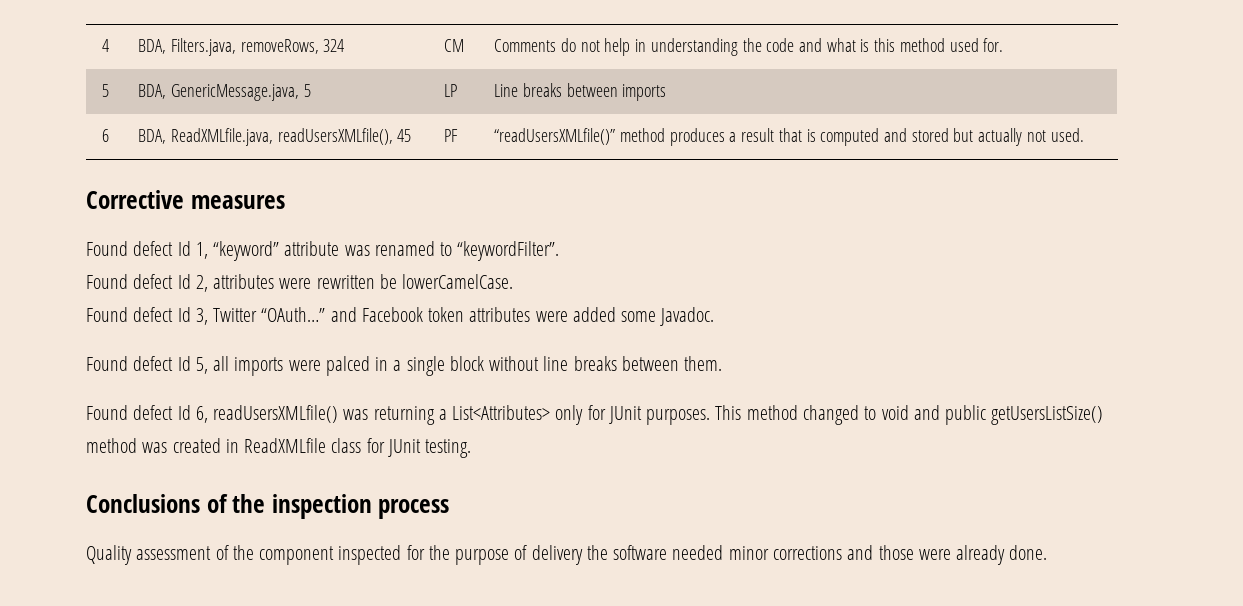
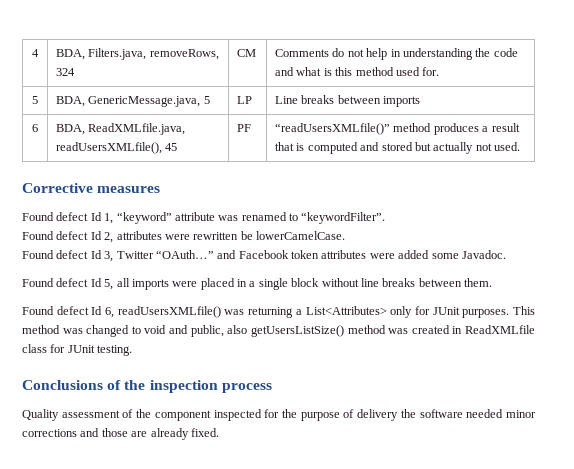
- Found defect Id 5, all imports were palced in a single block without line breaks between them.
+ Found defect Id 5, all imports were placed in a single block without line breaks between them.
- This method changed to void and public getUsersListSize() method was created in ReadXMLfile class for JUnit testing.
+ This method was changed to void and public, also getUsersListSize() method was created in ReadXMLfile class for JUnit testing.
- Quality assessment of the component inspected for the purpose of delivery the software needed minor corrections and those were already done.
+ Quality assessment of the component inspected for the purpose of delivery the software needed minor corrections and those are already fixed.

